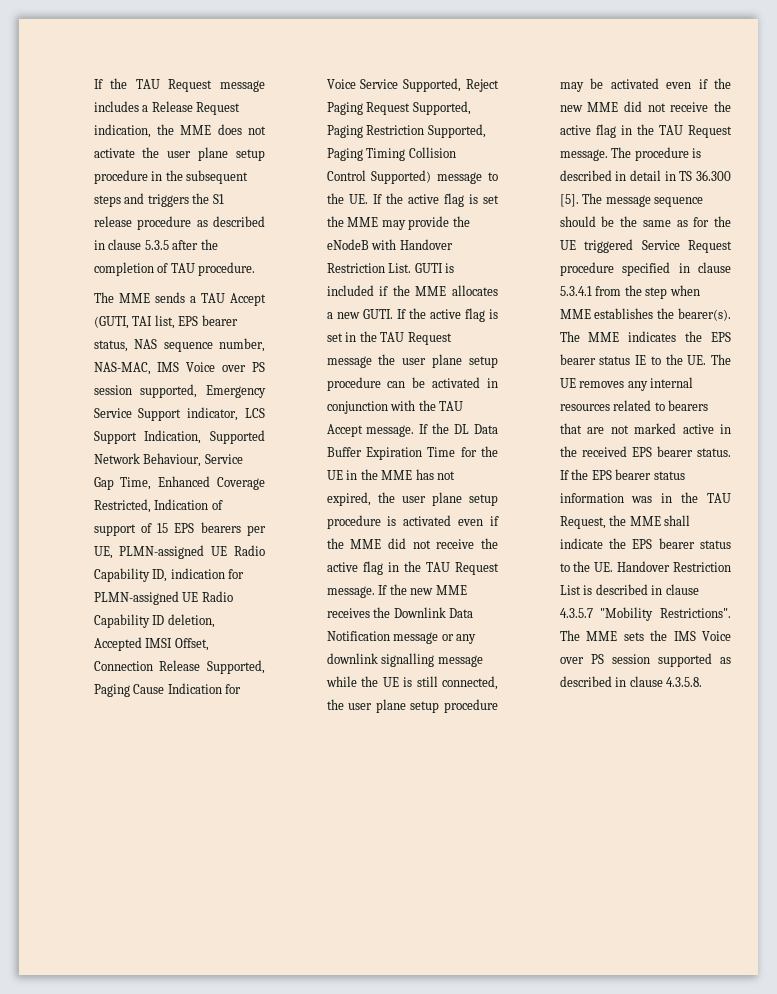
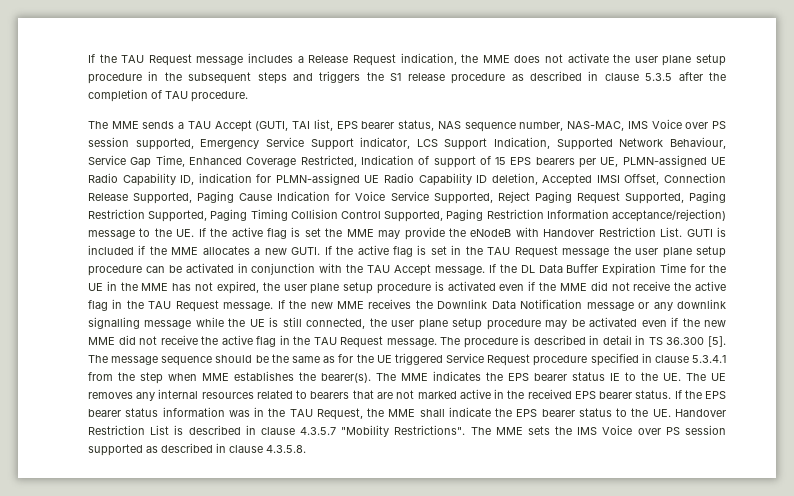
- The MME sends a TAU Accept (GUTI, TAI list, EPS bearer status, NAS sequence number, NAS-MAC, IMS Voice over PS session supported, Emergency Service Support indicator, LCS Support Indication, Supported Network Behaviour, Service Gap Time, Enhanced Coverage Restricted, Indication of support of 15 EPS bearers per UE, PLMN-assigned UE Radio Capability ID, indication for PLMN-assigned UE Radio Capability ID deletion, Accepted IMSI Offset, Connection Release Supported, Paging Cause Indication for Voice Service Supported, Reject Paging Request Supported, Paging Restriction Supported, Paging Timing Collision Control Supported) message to the UE. If the active flag is set the MME may provide the eNodeB with Handover Restriction List.
+ The MME sends a TAU Accept (GUTI, TAI list, EPS bearer status, NAS sequence number, NAS-MAC, IMS Voice over PS session supported, Emergency Service Support indicator, LCS Support Indication, Supported Network Behaviour, Service Gap Time, Enhanced Coverage Restricted, Indication of support of 15 EPS bearers per UE, PLMN-assigned UE Radio Capability ID, indication for PLMN-assigned UE Radio Capability ID deletion, Accepted IMSI Offset, Connection Release Supported, Paging Cause Indication for Voice Service Supported, Reject Paging Request Supported, Paging Restriction Supported, Paging Timing Collision Control Supported, Paging Restriction Information acceptance/rejection) message to the UE. If the active flag is set the MME may provide the eNodeB with Handover Restriction List.

